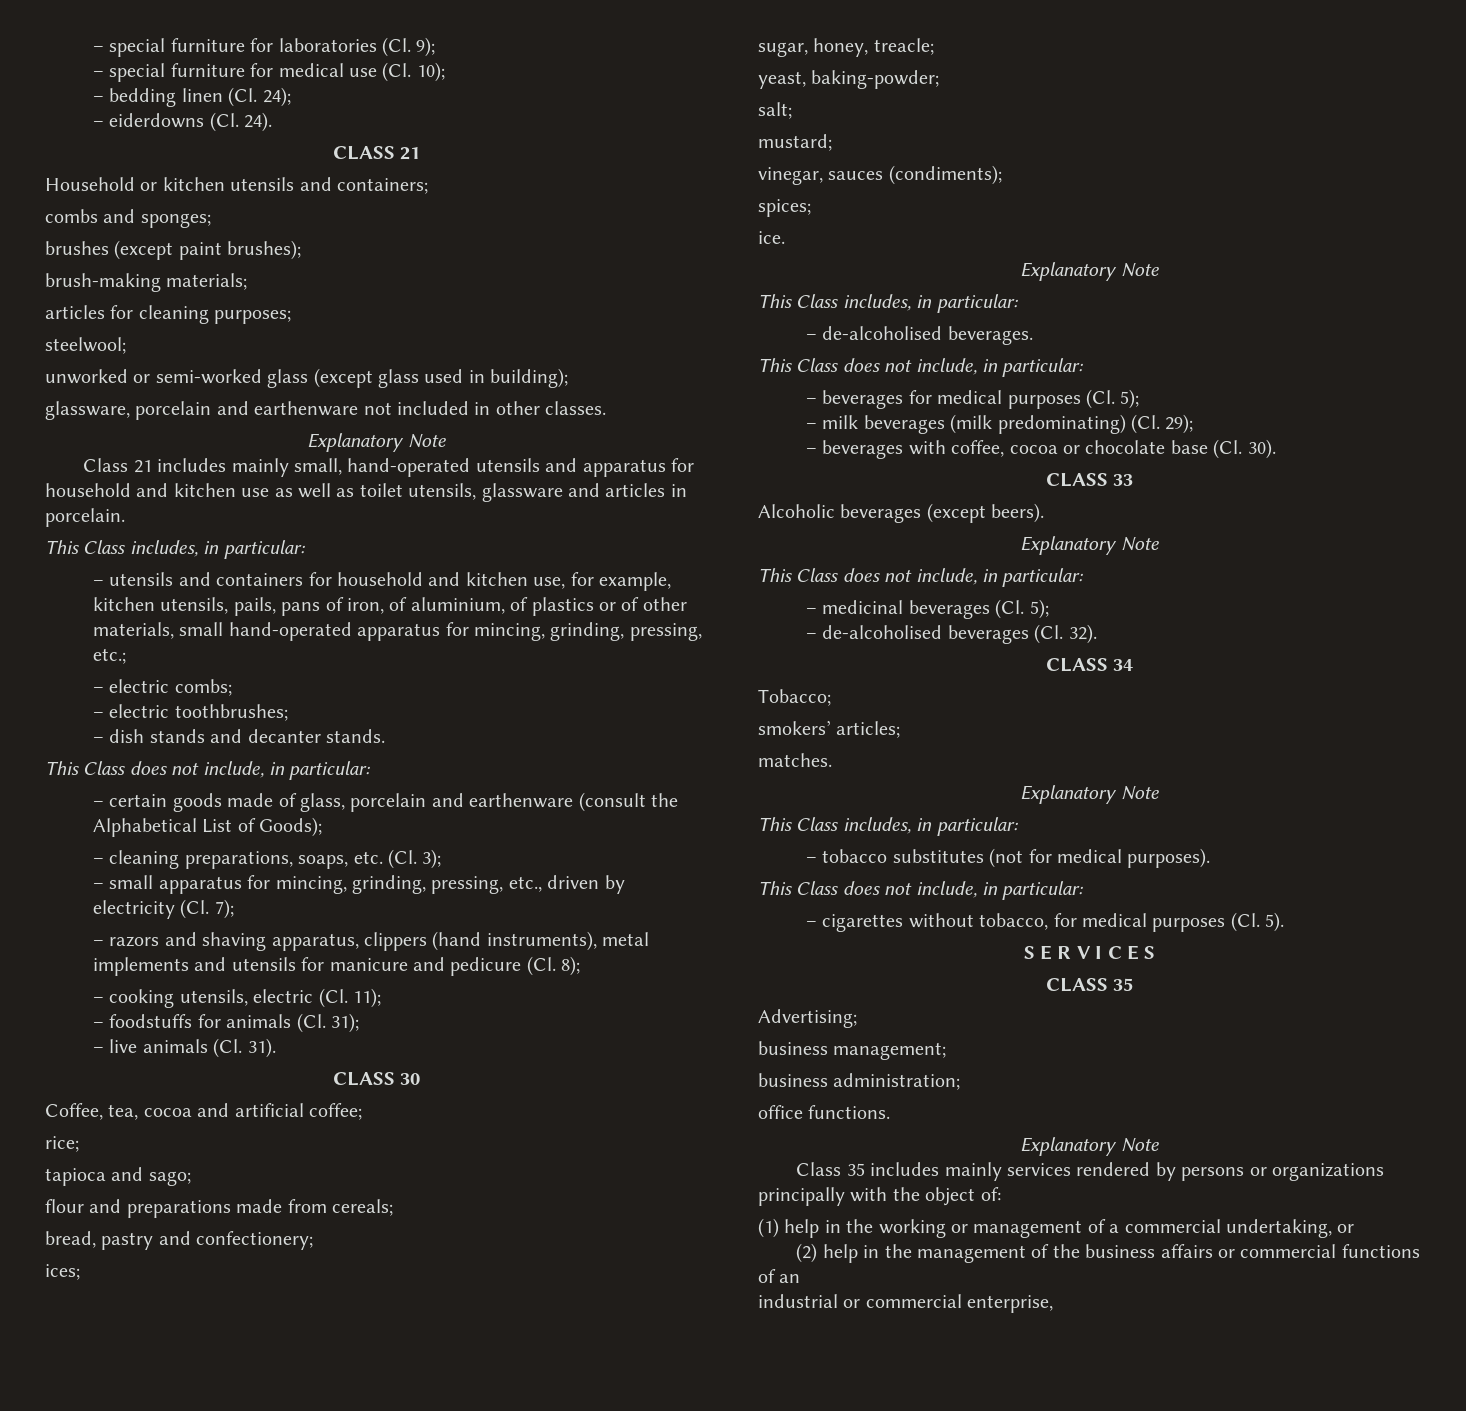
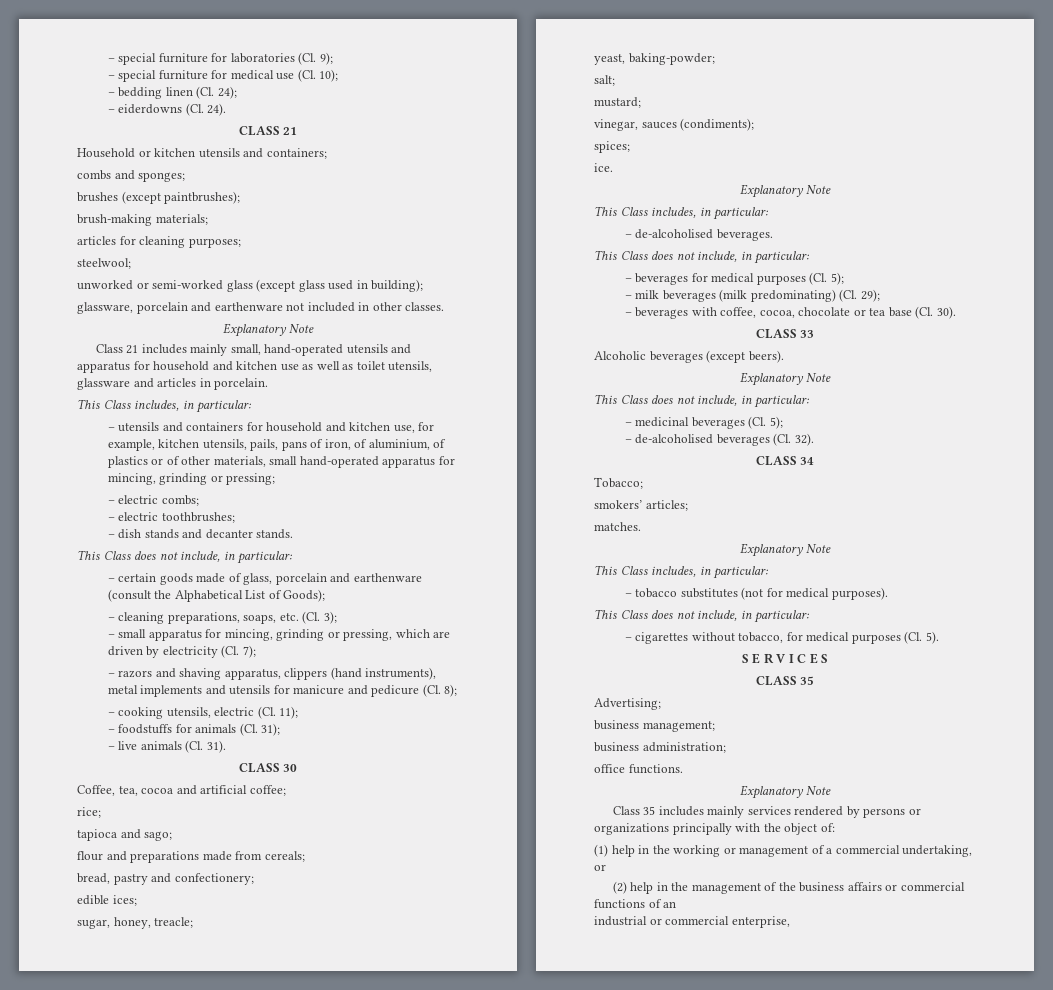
- brushes (except paint brushes);
+ brushes (except paintbrushes);
- – utensils and containers for household and kitchen use, for example, kitchen utensils, pails, pans of iron, of aluminium, of plastics or of other materials, small hand-operated apparatus for mincing, grinding, pressing, etc.;
+ – utensils and containers for household and kitchen use, for example, kitchen utensils, pails, pans of iron, of aluminium, of plastics or of other materials, small hand-operated apparatus for mincing, grinding or pressing;
- – small apparatus for mincing, grinding, pressing, etc., driven by electricity (Cl. 7);
+ – small apparatus for mincing, grinding or pressing, which are driven by electricity (Cl. 7);
- ices;
+ edible ices;
- – beverages with coffee, cocoa or chocolate base (Cl. 30).
+ – beverages with coffee, cocoa, chocolate or tea base (Cl. 30).

